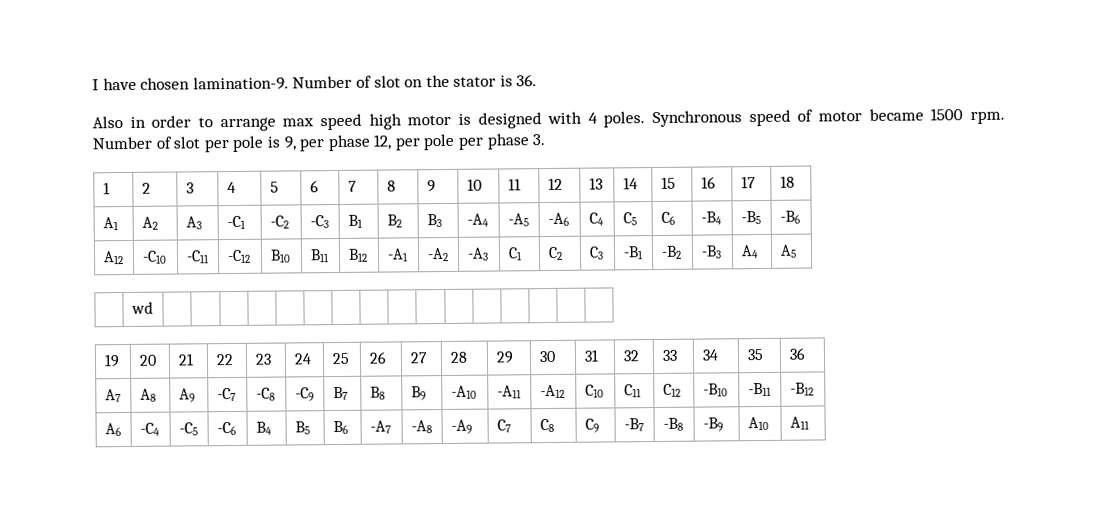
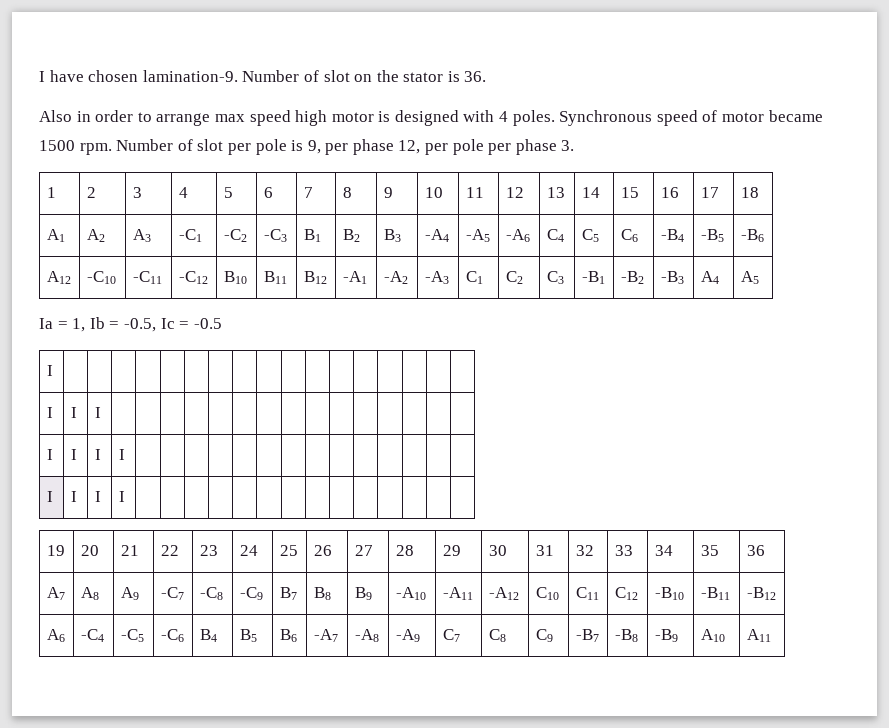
- | wd | | | | | | | | | | | | | | | |
+ Ia = 1, Ib = -0.5, Ic = -0.5
+ I | | | | | | | | | | | | | | | | |
+ I | I | I | | | | | | | | | | | | | | |
+ I | I | I | I | | | | | | | | | | | | | |
+ I | I | I | I | | | | | | | | | | | | | |

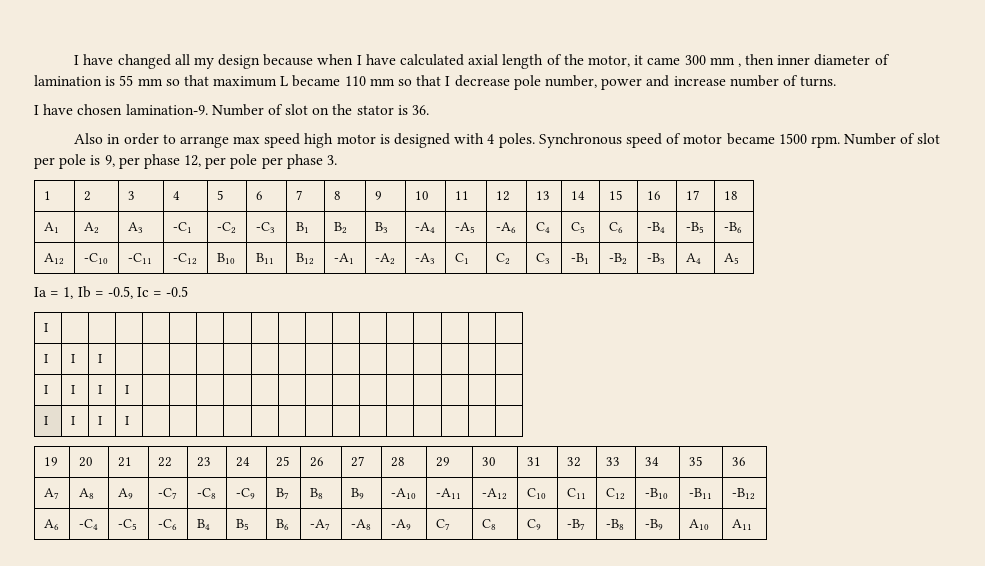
+ I have changed all my design because when I have calculated axial length of the motor, it came 300 mm , then inner diameter of lamination is 55 mm so that maximum L became 110 mm so that I decrease pole number, power and increase number of turns.

